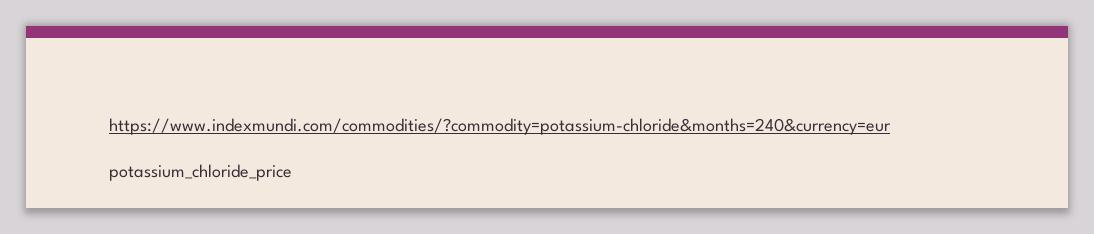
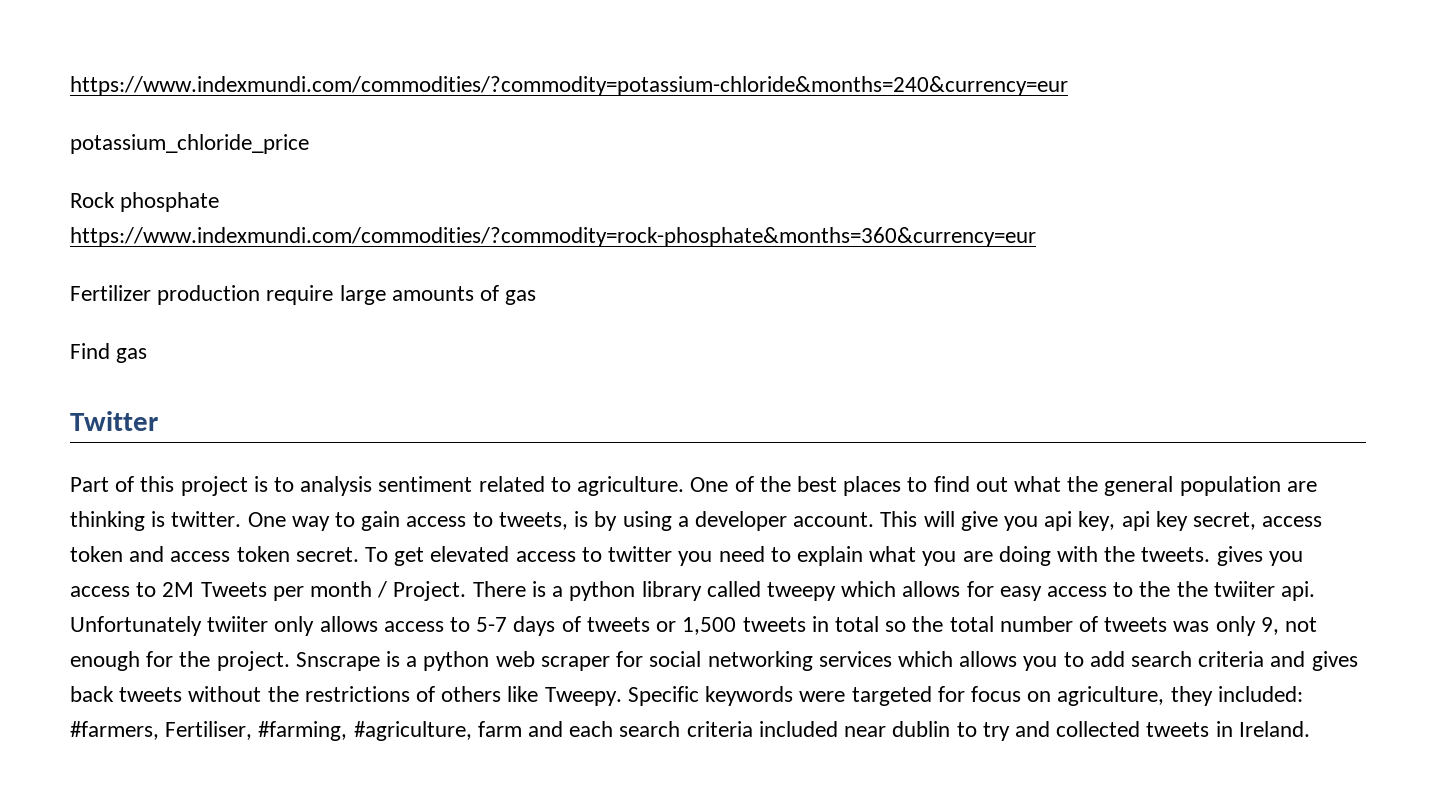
+ Rock phosphate
+ https://www.indexmundi.com/commodities/?commodity=rock-phosphate&months=360&currency=eur
+ Fertilizer production require large amounts of gas
+ Find gas
+ Twitter
+ Part of this project is to analysis sentiment related to agriculture. One of the best places to find out what the general population are thinking is twitter. One way to gain access to tweets, is by using a developer account. This will give you api key, api key secret, access token and access token secret. To get elevated access to twitter you need to explain what you are doing with the tweets. gives you access to 2M Tweets per month / Project. There is a python library called tweepy which allows for easy access to the the twiiter api. Unfortunately twiiter only allows access to 5-7 days of tweets or 1,500 tweets in total so the total number of tweets was only 9, not enough for the project. Snscrape is a python web scraper for social networking services which allows you to add search criteria and gives back tweets without the restrictions of others like Tweepy. Specific keywords were targeted for focus on agriculture, they included: #farmers, Fertiliser, #farming, #agriculture, farm and each search criteria included near dublin to try and collected tweets in Ireland.

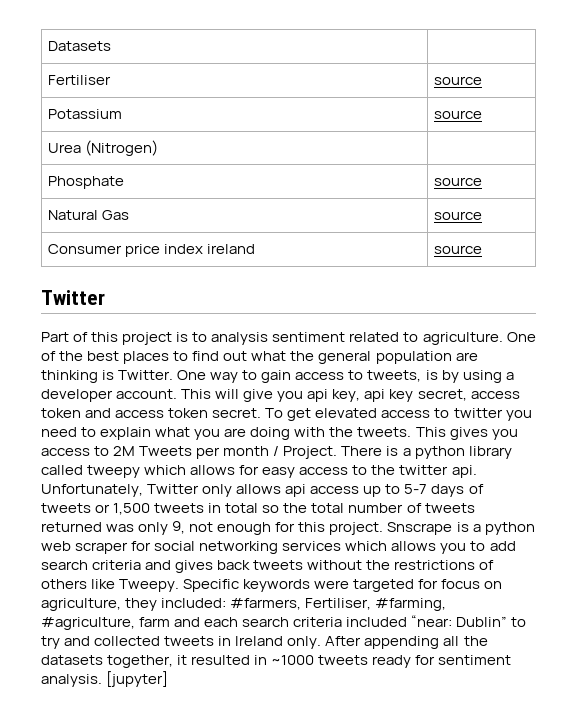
- https://www.indexmundi.com/commodities/?commodity=potassium-chloride&months=240&currency=eur
- potassium_chloride_price
- Rock phosphate
- https://www.indexmundi.com/commodities/?commodity=rock-phosphate&months=360&currency=eur
- Fertilizer production require large amounts of gas
- Find gas
+ Datasets |
+ Fertiliser | source
+ Potassium | source
+ Urea (Nitrogen) |
+ Phosphate | source
+ Natural Gas | source
+ Consumer price index ireland | source
- One of the best places to find out what the general population are thinking is twitter.
+ One of the best places to find out what the general population are thinking is Twitter.
- To get elevated access to twitter you need to explain what you are doing with the tweets. gives you access to 2M Tweets per month / Project.
+ To get elevated access to twitter you need to explain what you are doing with the tweets. This gives you access to 2M Tweets per month / Project.
- There is a python library called tweepy which allows for easy access to the the twiiter api. Unfortunately twiiter only allows access to 5-7 days of tweets or 1,500 tweets in total so the total number of tweets was only 9, not enough for the project.
+ There is a python library called tweepy which allows for easy access to the twitter api. Unfortunately, Twitter only allows api access up to 5-7 days of tweets or 1,500 tweets in total so the total number of tweets returned was only 9, not enough for this project.
- Specific keywords were targeted for focus on agriculture, they included: #farmers, Fertiliser, #farming, #agriculture, farm and each search criteria included near dublin to try and collected tweets in Ireland.
+ Specific keywords were targeted for focus on agriculture, they included: #farmers, Fertiliser, #farming, #agriculture, farm and each search criteria included “near: Dublin” to try and collected tweets in Ireland only. After appending all the datasets together, it resulted in ~1000 tweets ready for sentiment analysis. [jupyter]

